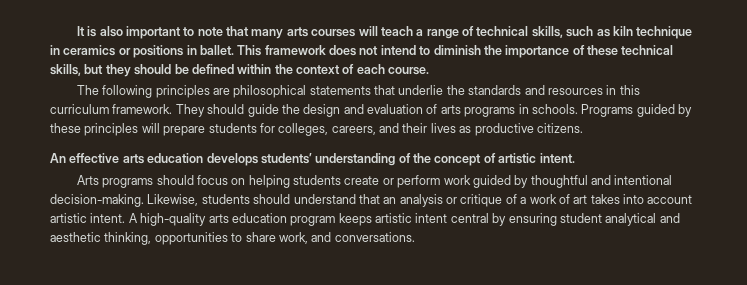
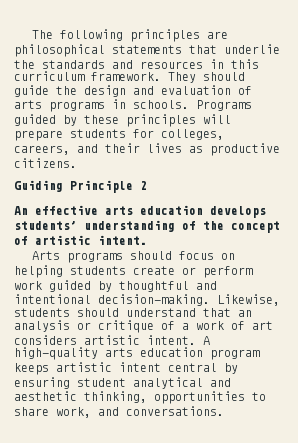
- It is also important to note that many arts courses will teach a range of technical skills, such as kiln technique in ceramics or positions in ballet. This framework does not intend to diminish the importance of these technical skills, but they should be defined within the context of each course.
+ Guiding Principle 2
- Likewise, students should understand that an analysis or critique of a work of art takes into account artistic intent.
+ Likewise, students should understand that an analysis or critique of a work of art considers artistic intent.

